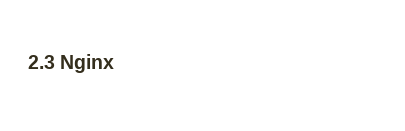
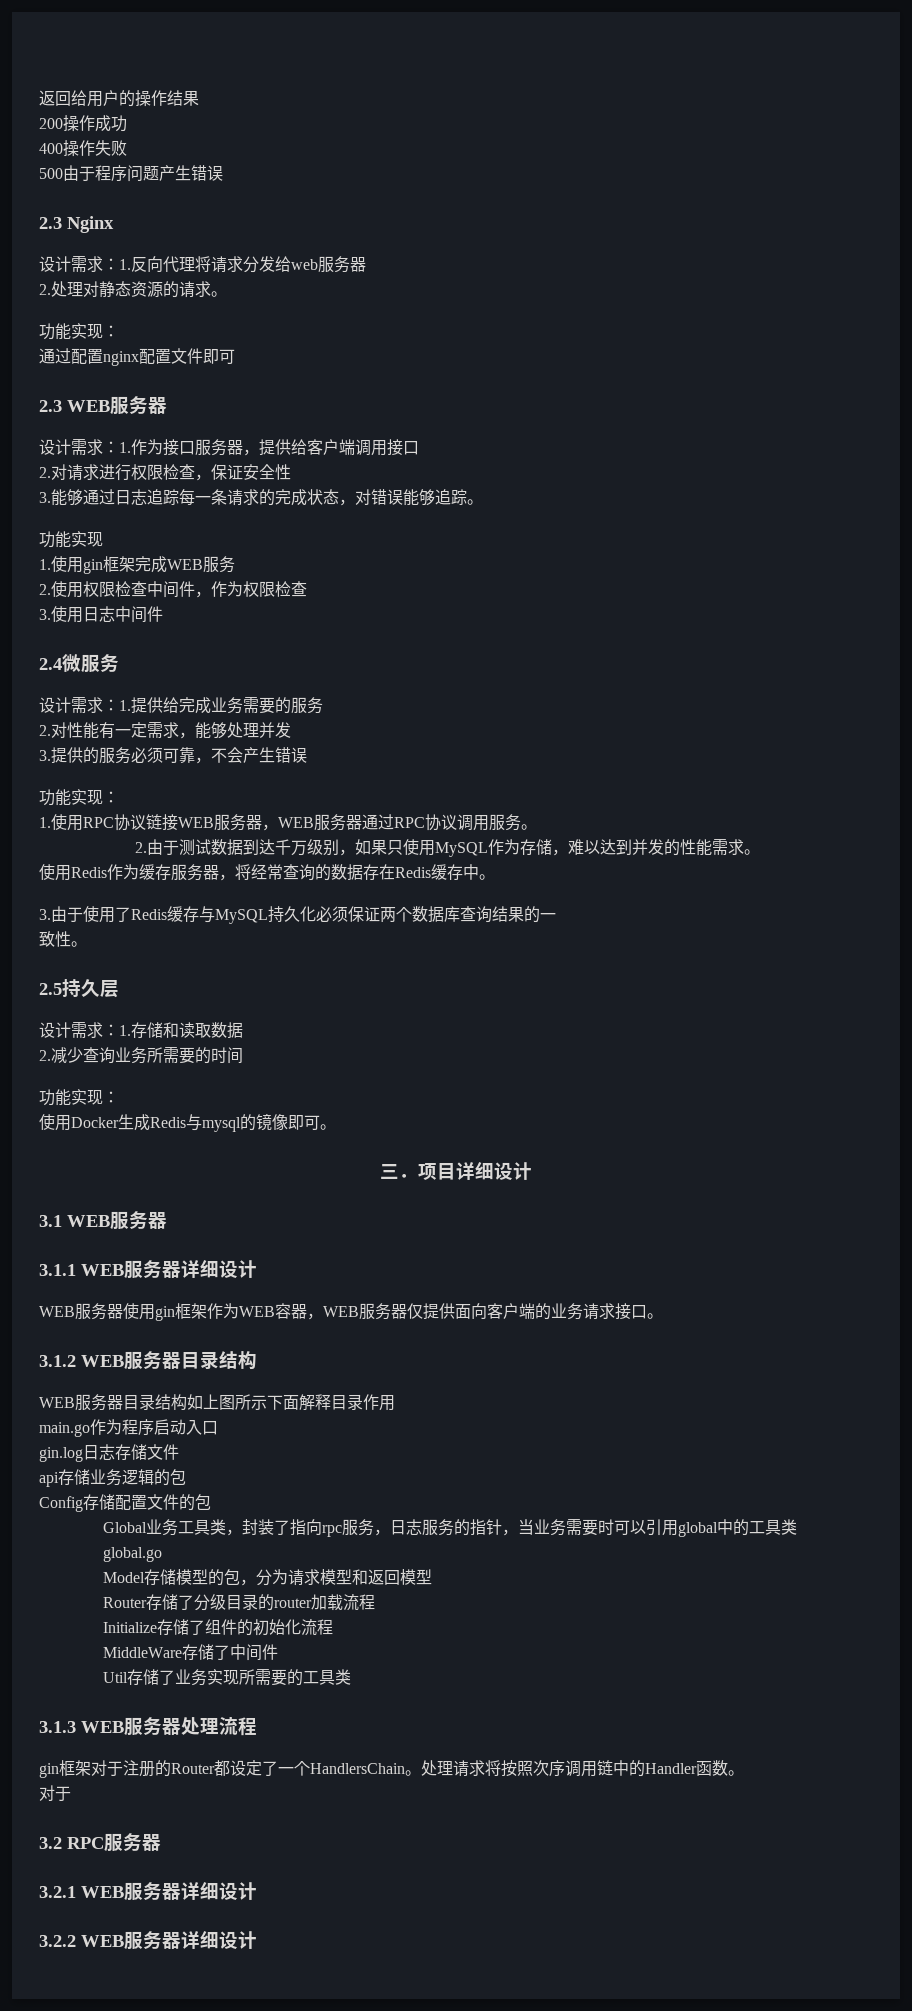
+ 返回给用户的操作结果
+ 200操作成功
+ 400操作失败
+ 500由于程序问题产生错误
  2.3 Nginx
+ 设计需求：1.反向代理将请求分发给web服务器
+ 2.处理对静态资源的请求。
+ 功能实现：
+ 通过配置nginx配置文件即可
+ 2.3 WEB服务器
+ 设计需求：1.作为接口服务器，提供给客户端调用接口
+ 2.对请求进行权限检查，保证安全性
+ 3.能够通过日志追踪每一条请求的完成状态，对错误能够追踪。
+ 功能实现
+ 1.使用gin框架完成WEB服务
+ 2.使用权限检查中间件，作为权限检查
+ 3.使用日志中间件
+ 2.4微服务
+ 设计需求：1.提供给完成业务需要的服务
+ 2.对性能有一定需求，能够处理并发
+ 3.提供的服务必须可靠，不会产生错误
+ 功能实现：
+ 1.使用RPC协议链接WEB服务器，WEB服务器通过RPC协议调用服务。
+ 2.由于测试数据到达千万级别，如果只使用MySQL作为存储，难以达到并发的性能需求。
+ 使用Redis作为缓存服务器，将经常查询的数据存在Redis缓存中。
+ 3.由于使用了Redis缓存与MySQL持久化必须保证两个数据库查询结果的一
+ 致性。
+ 2.5持久层
+ 设计需求：1.存储和读取数据
+ 2.减少查询业务所需要的时间
+ 功能实现：
+ 使用Docker生成Redis与mysql的镜像即可。
+ 三．项目详细设计
+ 3.1 WEB服务器
+ 3.1.1 WEB服务器详细设计
+ WEB服务器使用gin框架作为WEB容器，WEB服务器仅提供面向客户端的业务请求接口。
+ 3.1.2 WEB服务器目录结构
+ WEB服务器目录结构如上图所示下面解释目录作用
+ main.go作为程序启动入口
+ gin.log日志存储文件
+ api存储业务逻辑的包
+ Config存储配置文件的包
+ Global业务工具类，封装了指向rpc服务，日志服务的指针，当业务需要时可以引用global中的工具类
+ global.go
+ Model存储模型的包，分为请求模型和返回模型
+ Router存储了分级目录的router加载流程
+ Initialize存储了组件的初始化流程
+ MiddleWare存储了中间件
+ Util存储了业务实现所需要的工具类
+ 3.1.3 WEB服务器处理流程
+ gin框架对于注册的Router都设定了一个HandlersChain。处理请求将按照次序调用链中的Handler函数。
+ 对于
+ 3.2 RPC服务器
+ 3.2.1 WEB服务器详细设计
+ 3.2.2 WEB服务器详细设计

